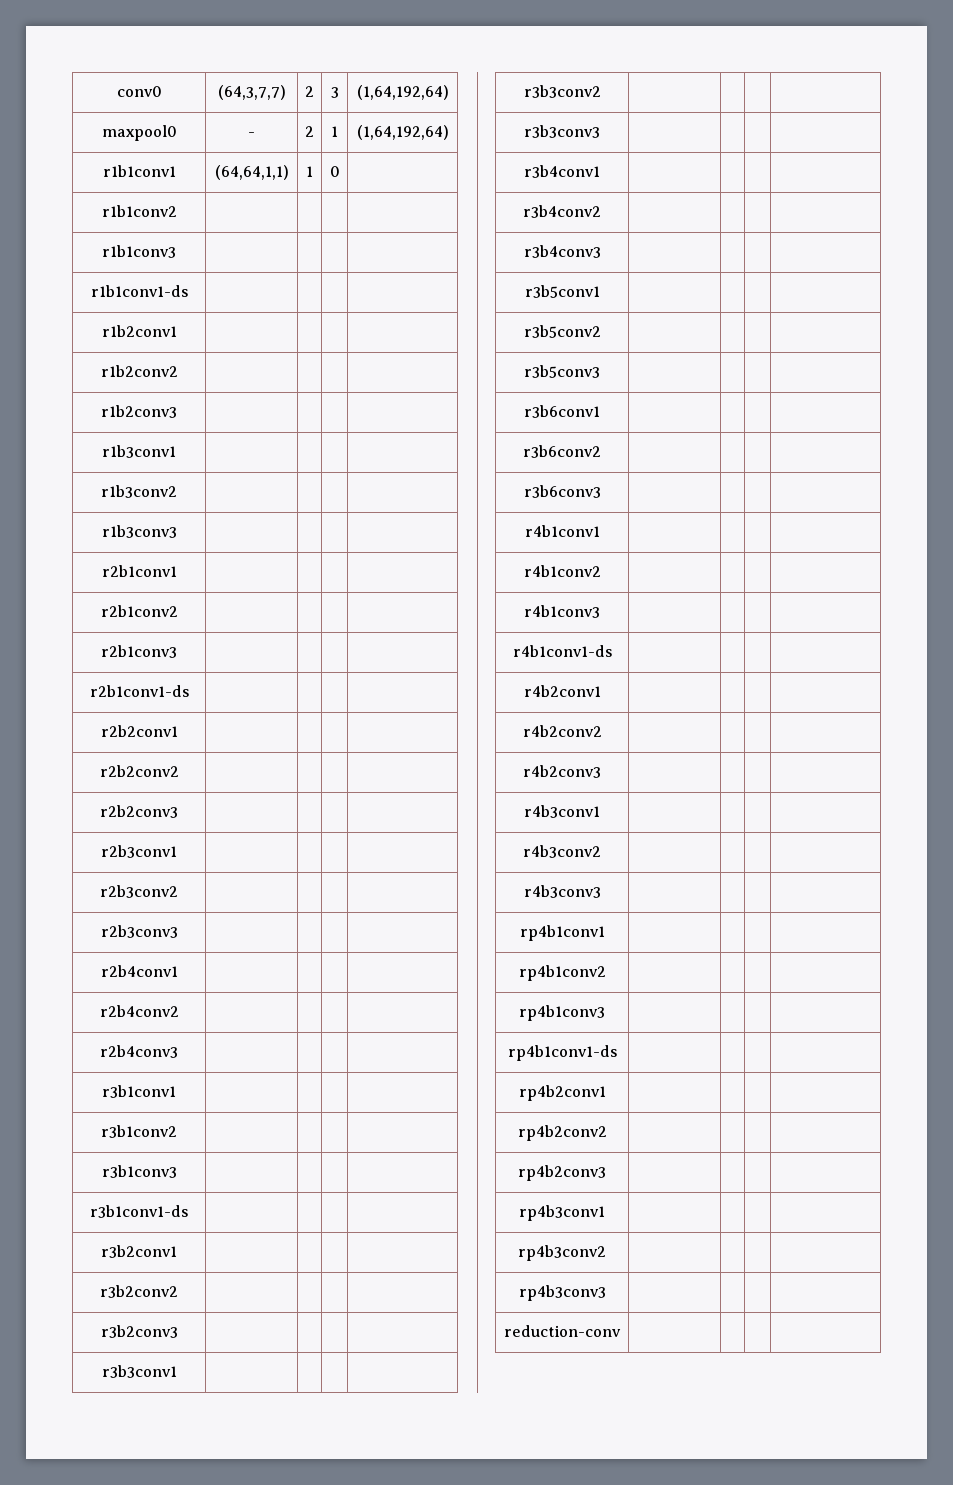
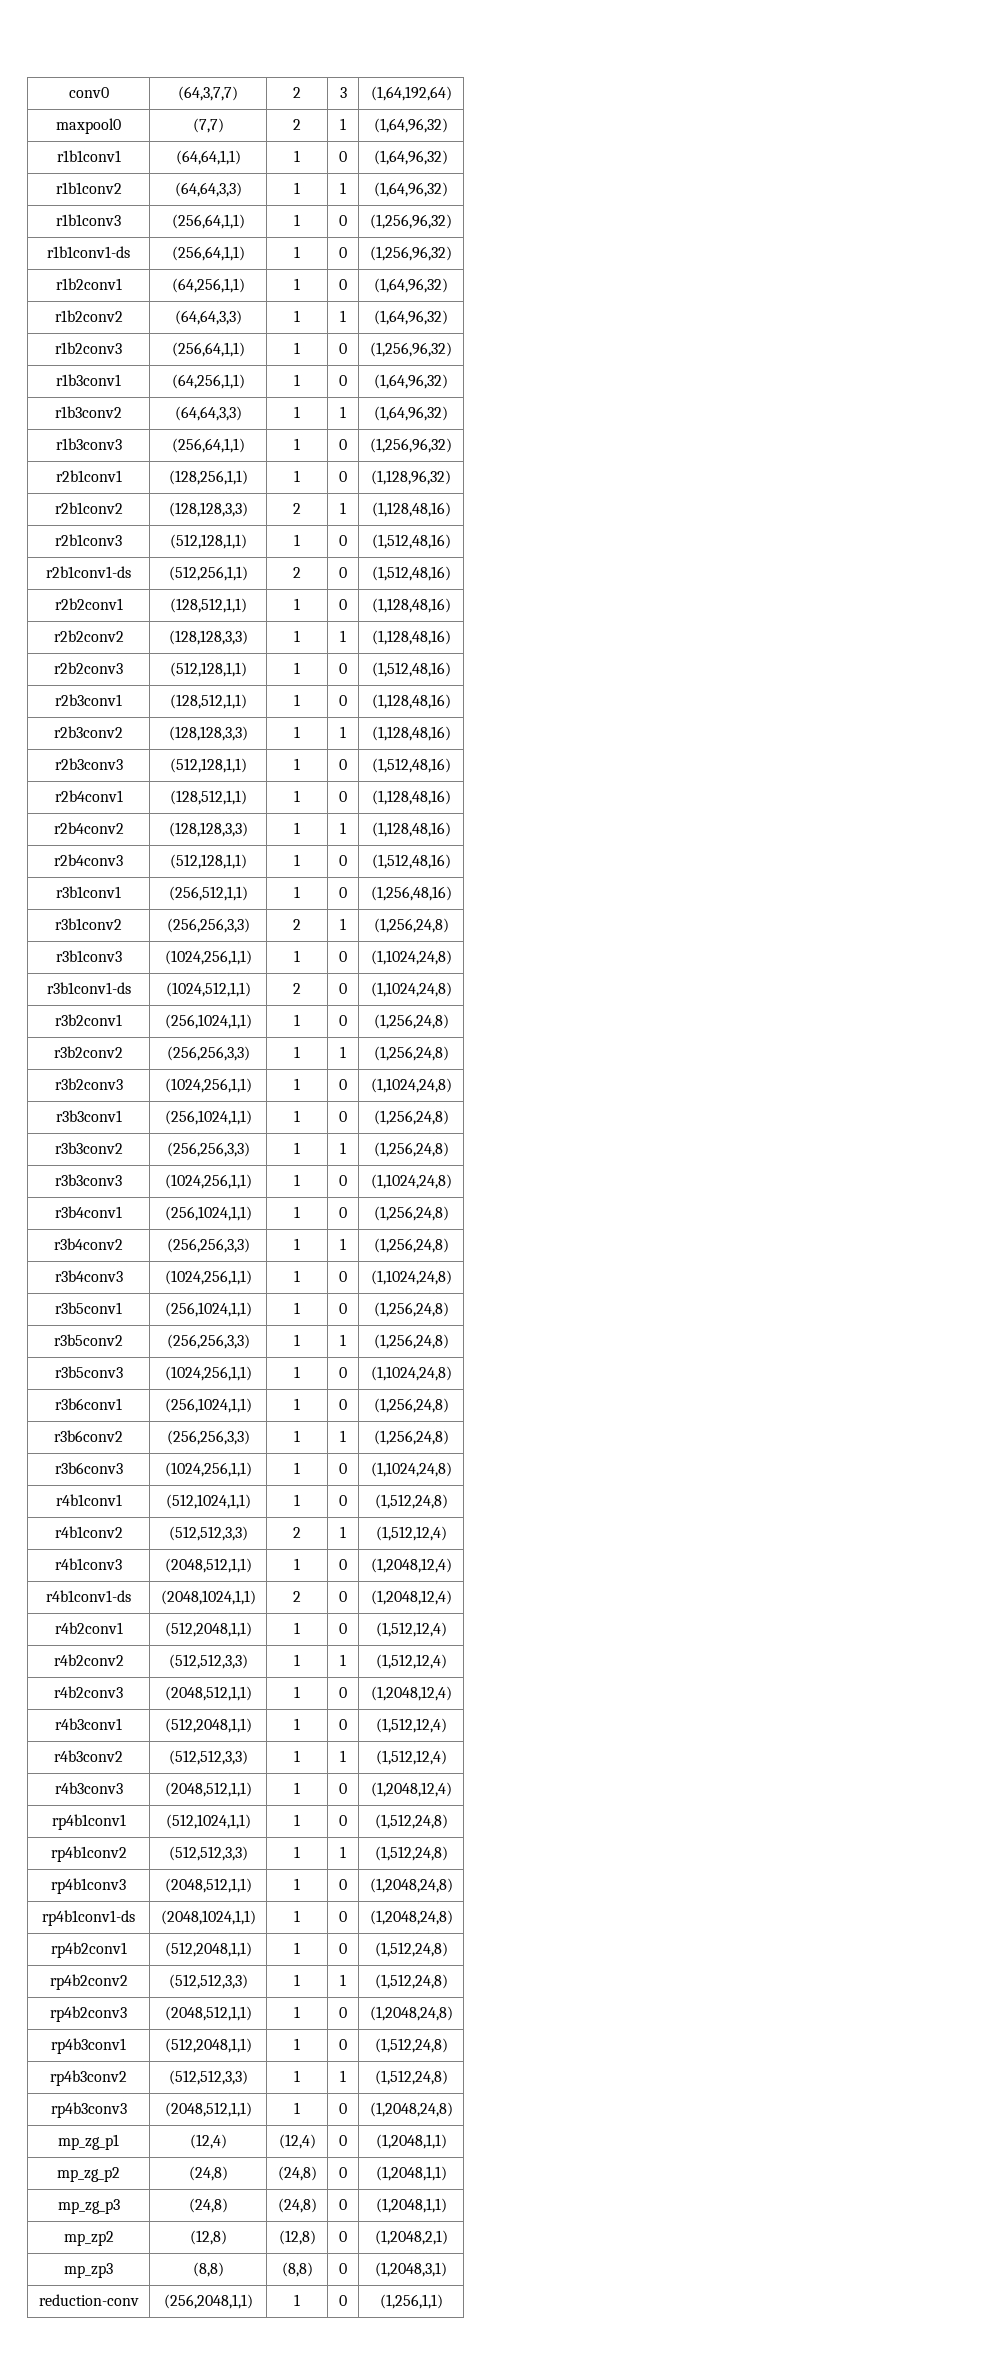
- maxpool0 | - | 2 | 1 | (1,64,192,64)
+ maxpool0 | (7,7) | 2 | 1 | (1,64,96,32)
- r1b1conv1 | (64,64,1,1) | 1 | 0 |
+ r1b1conv1 | (64,64,1,1) | 1 | 0 | (1,64,96,32)
- r1b1conv2 | | | |
- r1b1conv3 | | | |
- r1b1conv1-ds | | | |
- r1b2conv1 | | | |
- r1b2conv2 | | | |
- r1b2conv3 | | | |
- r1b3conv1 | | | |
- r1b3conv2 | | | |
- r1b3conv3 | | | |
- r2b1conv1 | | | |
- r2b1conv2 | | | |
- r2b1conv3 | | | |
- r2b1conv1-ds | | | |
- r2b2conv1 | | | |
- r2b2conv2 | | | |
- r2b2conv3 | | | |
- r2b3conv1 | | | |
- r2b3conv2 | | | |
- r2b3conv3 | | | |
- r2b4conv1 | | | |
- r2b4conv2 | | | |
- r2b4conv3 | | | |
- r3b1conv1 | | | |
- r3b1conv2 | | | |
- r3b1conv3 | | | |
- r3b1conv1-ds | | | |
- r3b2conv1 | | | |
- r3b2conv2 | | | |
- r3b2conv3 | | | |
- r3b3conv1 | | | |
- r3b3conv2 | | | |
- r3b3conv3 | | | |
- r3b4conv1 | | | |
- r3b4conv2 | | | |
- r3b4conv3 | | | |
- r3b5conv1 | | | |
- r3b5conv2 | | | |
- r3b5conv3 | | | |
- r3b6conv1 | | | |
- r3b6conv2 | | | |
- r3b6conv3 | | | |
- r4b1conv1 | | | |
- r4b1conv2 | | | |
- r4b1conv3 | | | |
- r4b1conv1-ds | | | |
- r4b2conv1 | | | |
- r4b2conv2 | | | |
- r4b2conv3 | | | |
- r4b3conv1 | | | |
- r4b3conv2 | | | |
- r4b3conv3 | | | |
- rp4b1conv1 | | | |
- rp4b1conv2 | | | |
- rp4b1conv3 | | | |
- rp4b1conv1-ds | | | |
- rp4b2conv1 | | | |
- rp4b2conv2 | | | |
- rp4b2conv3 | | | |
- rp4b3conv1 | | | |
- rp4b3conv2 | | | |
- rp4b3conv3 | | | |
- reduction-conv | | | |
+ r1b1conv2 | (64,64,3,3) | 1 | 1 | (1,64,96,32)
+ r1b1conv3 | (256,64,1,1) | 1 | 0 | (1,256,96,32)
+ r1b1conv1-ds | (256,64,1,1) | 1 | 0 | (1,256,96,32)
+ r1b2conv1 | (64,256,1,1) | 1 | 0 | (1,64,96,32)
+ r1b2conv2 | (64,64,3,3) | 1 | 1 | (1,64,96,32)
+ r1b2conv3 | (256,64,1,1) | 1 | 0 | (1,256,96,32)
+ r1b3conv1 | (64,256,1,1) | 1 | 0 | (1,64,96,32)
+ r1b3conv2 | (64,64,3,3) | 1 | 1 | (1,64,96,32)
+ r1b3conv3 | (256,64,1,1) | 1 | 0 | (1,256,96,32)
+ r2b1conv1 | (128,256,1,1) | 1 | 0 | (1,128,96,32)
+ r2b1conv2 | (128,128,3,3) | 2 | 1 | (1,128,48,16)
+ r2b1conv3 | (512,128,1,1) | 1 | 0 | (1,512,48,16)
+ r2b1conv1-ds | (512,256,1,1) | 2 | 0 | (1,512,48,16)
+ r2b2conv1 | (128,512,1,1) | 1 | 0 | (1,128,48,16)
+ r2b2conv2 | (128,128,3,3) | 1 | 1 | (1,128,48,16)
+ r2b2conv3 | (512,128,1,1) | 1 | 0 | (1,512,48,16)
+ r2b3conv1 | (128,512,1,1) | 1 | 0 | (1,128,48,16)
+ r2b3conv2 | (128,128,3,3) | 1 | 1 | (1,128,48,16)
+ r2b3conv3 | (512,128,1,1) | 1 | 0 | (1,512,48,16)
+ r2b4conv1 | (128,512,1,1) | 1 | 0 | (1,128,48,16)
+ r2b4conv2 | (128,128,3,3) | 1 | 1 | (1,128,48,16)
+ r2b4conv3 | (512,128,1,1) | 1 | 0 | (1,512,48,16)
+ r3b1conv1 | (256,512,1,1) | 1 | 0 | (1,256,48,16)
+ r3b1conv2 | (256,256,3,3) | 2 | 1 | (1,256,24,8)
+ r3b1conv3 | (1024,256,1,1) | 1 | 0 | (1,1024,24,8)
+ r3b1conv1-ds | (1024,512,1,1) | 2 | 0 | (1,1024,24,8)
+ r3b2conv1 | (256,1024,1,1) | 1 | 0 | (1,256,24,8)
+ r3b2conv2 | (256,256,3,3) | 1 | 1 | (1,256,24,8)
+ r3b2conv3 | (1024,256,1,1) | 1 | 0 | (1,1024,24,8)
+ r3b3conv1 | (256,1024,1,1) | 1 | 0 | (1,256,24,8)
+ r3b3conv2 | (256,256,3,3) | 1 | 1 | (1,256,24,8)
+ r3b3conv3 | (1024,256,1,1) | 1 | 0 | (1,1024,24,8)
+ r3b4conv1 | (256,1024,1,1) | 1 | 0 | (1,256,24,8)
+ r3b4conv2 | (256,256,3,3) | 1 | 1 | (1,256,24,8)
+ r3b4conv3 | (1024,256,1,1) | 1 | 0 | (1,1024,24,8)
+ r3b5conv1 | (256,1024,1,1) | 1 | 0 | (1,256,24,8)
+ r3b5conv2 | (256,256,3,3) | 1 | 1 | (1,256,24,8)
+ r3b5conv3 | (1024,256,1,1) | 1 | 0 | (1,1024,24,8)
+ r3b6conv1 | (256,1024,1,1) | 1 | 0 | (1,256,24,8)
+ r3b6conv2 | (256,256,3,3) | 1 | 1 | (1,256,24,8)
+ r3b6conv3 | (1024,256,1,1) | 1 | 0 | (1,1024,24,8)
+ r4b1conv1 | (512,1024,1,1) | 1 | 0 | (1,512,24,8)
+ r4b1conv2 | (512,512,3,3) | 2 | 1 | (1,512,12,4)
+ r4b1conv3 | (2048,512,1,1) | 1 | 0 | (1,2048,12,4)
+ r4b1conv1-ds | (2048,1024,1,1) | 2 | 0 | (1,2048,12,4)
+ r4b2conv1 | (512,2048,1,1) | 1 | 0 | (1,512,12,4)
+ r4b2conv2 | (512,512,3,3) | 1 | 1 | (1,512,12,4)
+ r4b2conv3 | (2048,512,1,1) | 1 | 0 | (1,2048,12,4)
+ r4b3conv1 | (512,2048,1,1) | 1 | 0 | (1,512,12,4)
+ r4b3conv2 | (512,512,3,3) | 1 | 1 | (1,512,12,4)
+ r4b3conv3 | (2048,512,1,1) | 1 | 0 | (1,2048,12,4)
+ rp4b1conv1 | (512,1024,1,1) | 1 | 0 | (1,512,24,8)
+ rp4b1conv2 | (512,512,3,3) | 1 | 1 | (1,512,24,8)
+ rp4b1conv3 | (2048,512,1,1) | 1 | 0 | (1,2048,24,8)
+ rp4b1conv1-ds | (2048,1024,1,1) | 1 | 0 | (1,2048,24,8)
+ rp4b2conv1 | (512,2048,1,1) | 1 | 0 | (1,512,24,8)
+ rp4b2conv2 | (512,512,3,3) | 1 | 1 | (1,512,24,8)
+ rp4b2conv3 | (2048,512,1,1) | 1 | 0 | (1,2048,24,8)
+ rp4b3conv1 | (512,2048,1,1) | 1 | 0 | (1,512,24,8)
+ rp4b3conv2 | (512,512,3,3) | 1 | 1 | (1,512,24,8)
+ rp4b3conv3 | (2048,512,1,1) | 1 | 0 | (1,2048,24,8)
+ mp_zg_p1 | (12,4) | (12,4) | 0 | (1,2048,1,1)
+ mp_zg_p2 | (24,8) | (24,8) | 0 | (1,2048,1,1)
+ mp_zg_p3 | (24,8) | (24,8) | 0 | (1,2048,1,1)
+ mp_zp2 | (12,8) | (12,8) | 0 | (1,2048,2,1)
+ mp_zp3 | (8,8) | (8,8) | 0 | (1,2048,3,1)
+ reduction-conv | (256,2048,1,1) | 1 | 0 | (1,256,1,1)

